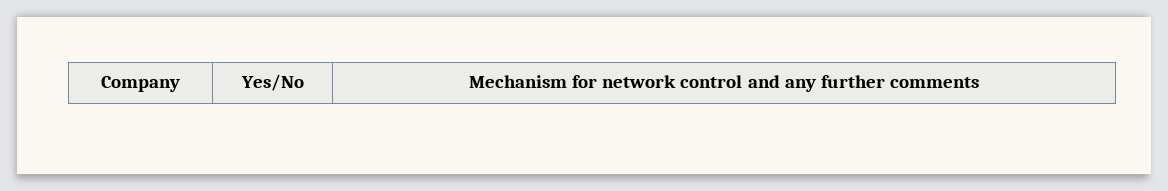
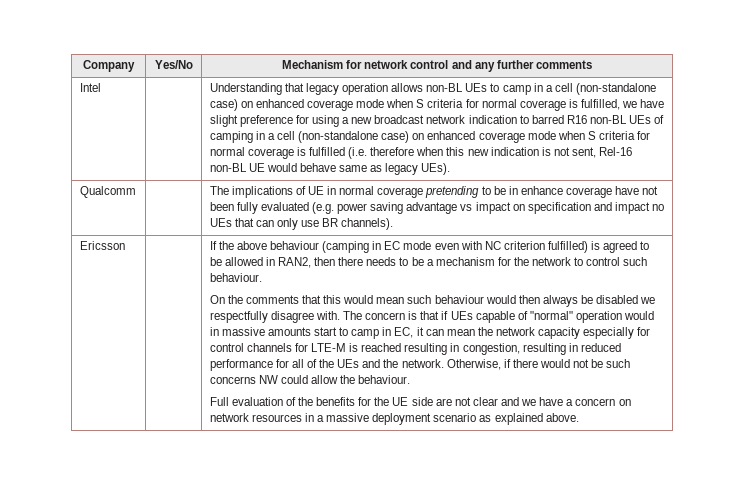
+ Intel | | Understanding that legacy operation allows non-BL UEs to camp in a cell (non-standalone case) on enhanced coverage mode when S criteria for normal coverage is fulfilled, we have slight preference for using a new broadcast network indication to barred R16 non-BL UEs of camping in a cell (non-standalone case) on enhanced coverage mode when S criteria for normal coverage is fulfilled (i.e. therefore when this new indication is not sent, Rel-16 non-BL UE would behave same as legacy UEs).
+ Qualcomm | | The implications of UE in normal coverage pretending to be in enhance coverage have not been fully evaluated (e.g. power saving advantage vs impact on specification and impact no UEs that can only use BR channels).
+ Ericsson | | If the above behaviour (camping in EC mode even with NC criterion fulfilled) is agreed to be allowed in RAN2, then there needs to be a mechanism for the network to control such behaviour.
+ On the comments that this would mean such behaviour would then always be disabled we respectfully disagree with. The concern is that if UEs capable of "normal" operation would in massive amounts start to camp in EC, it can mean the network capacity especially for control channels for LTE-M is reached resulting in congestion, resulting in reduced performance for all of the UEs and the network. Otherwise, if there would not be such concerns NW could allow the behaviour.
+ Full evaluation of the benefits for the UE side are not clear and we have a concern on network resources in a massive deployment scenario as explained above.

